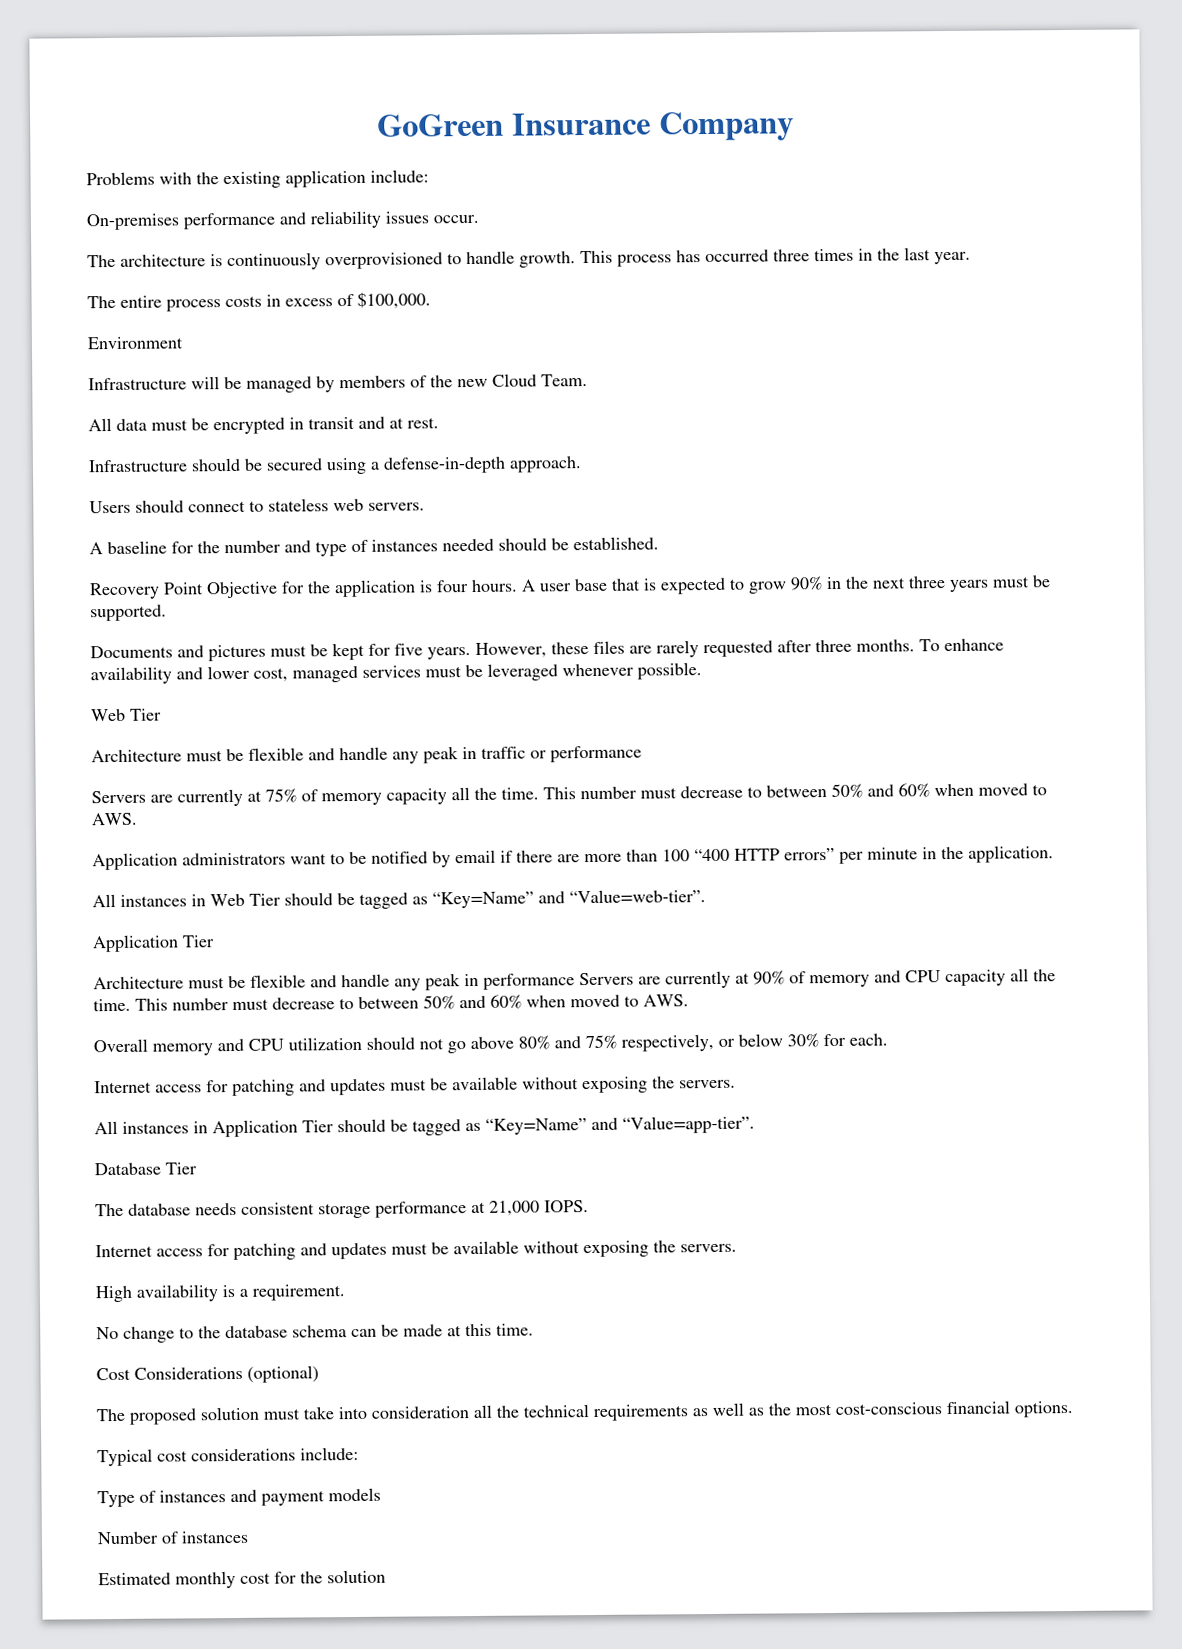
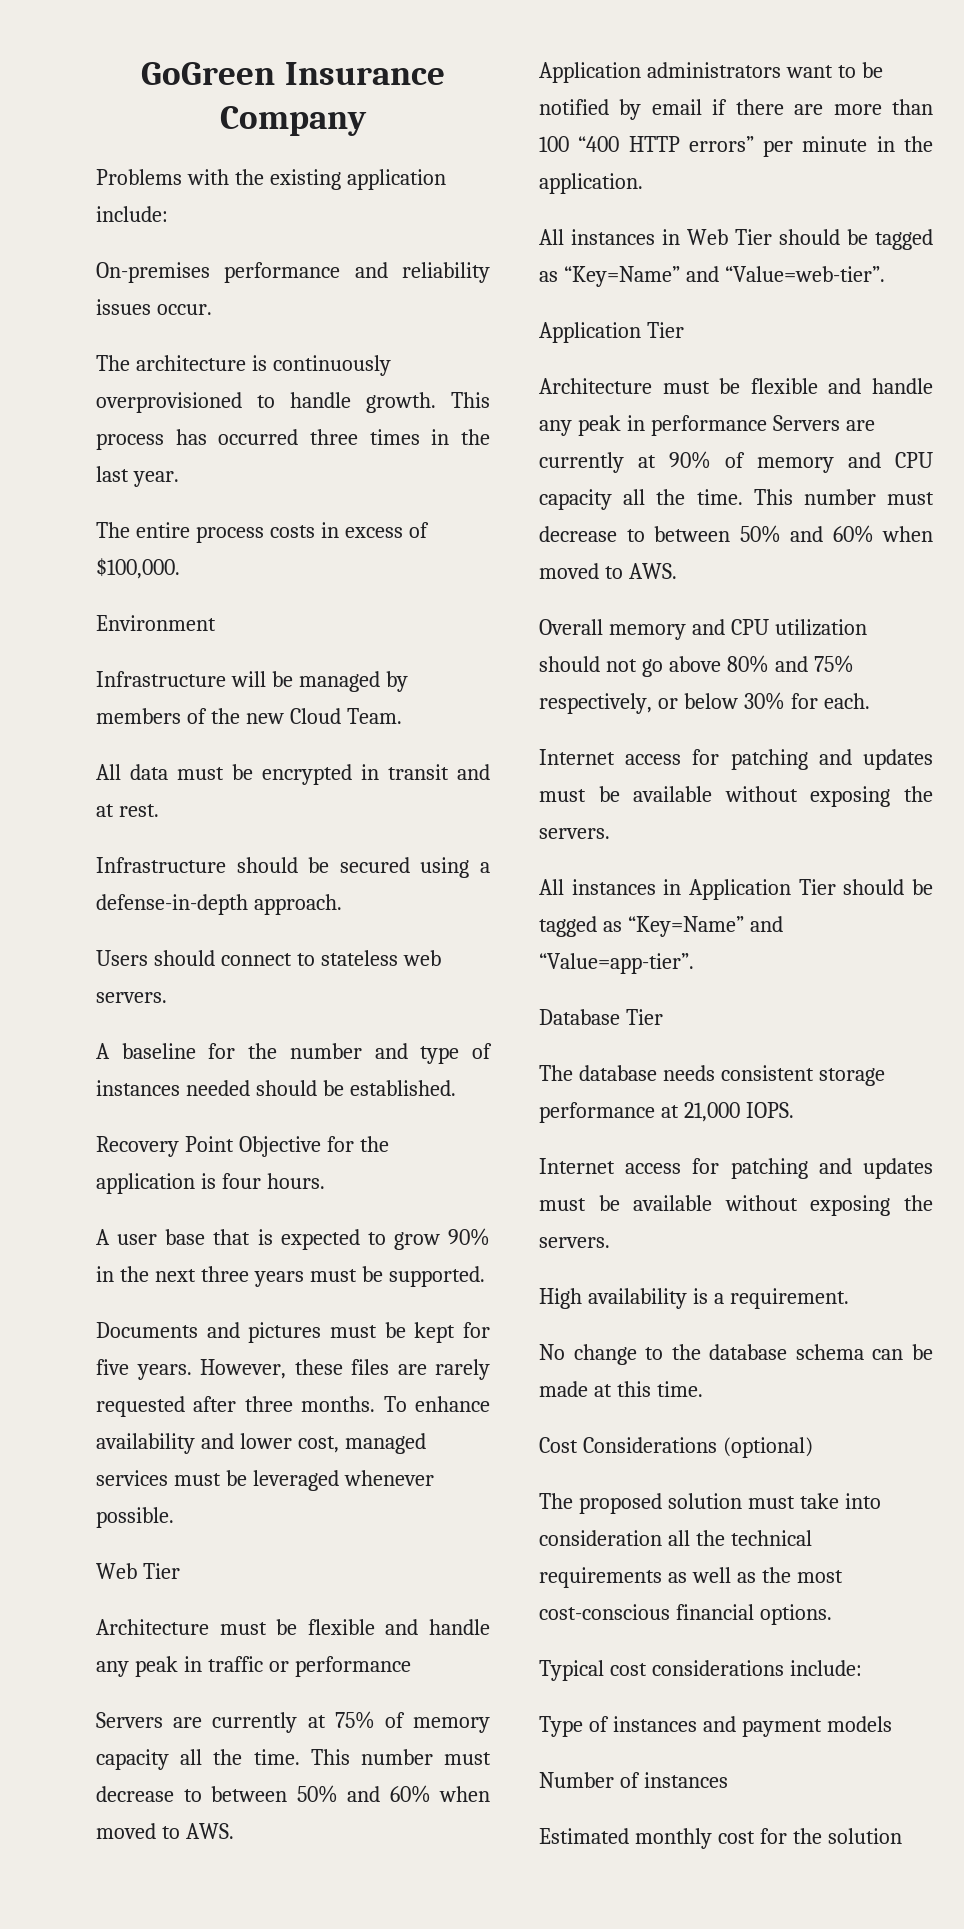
- Recovery Point Objective for the application is four hours. A user base that is expected to grow 90% in the next three years must be supported.
+ Recovery Point Objective for the application is four hours.
+ A user base that is expected to grow 90% in the next three years must be supported.

